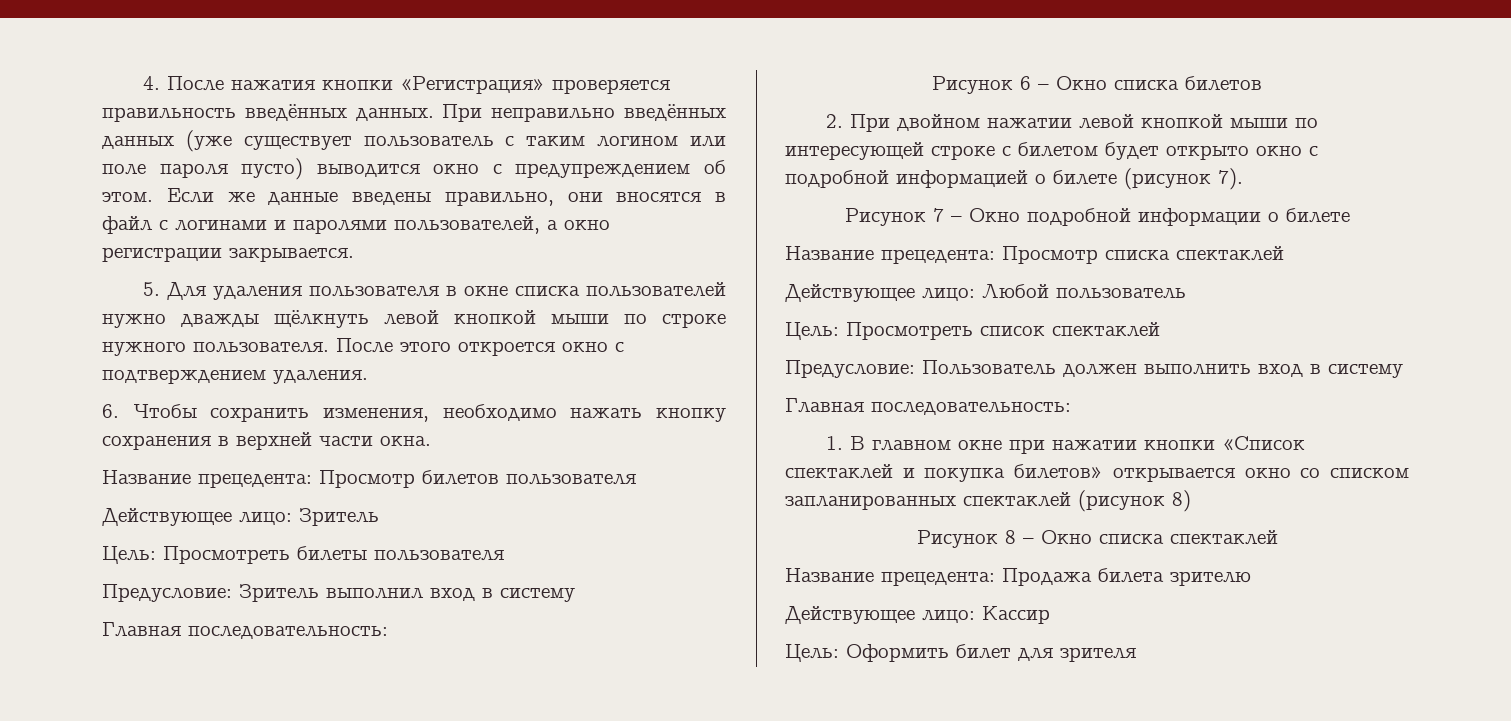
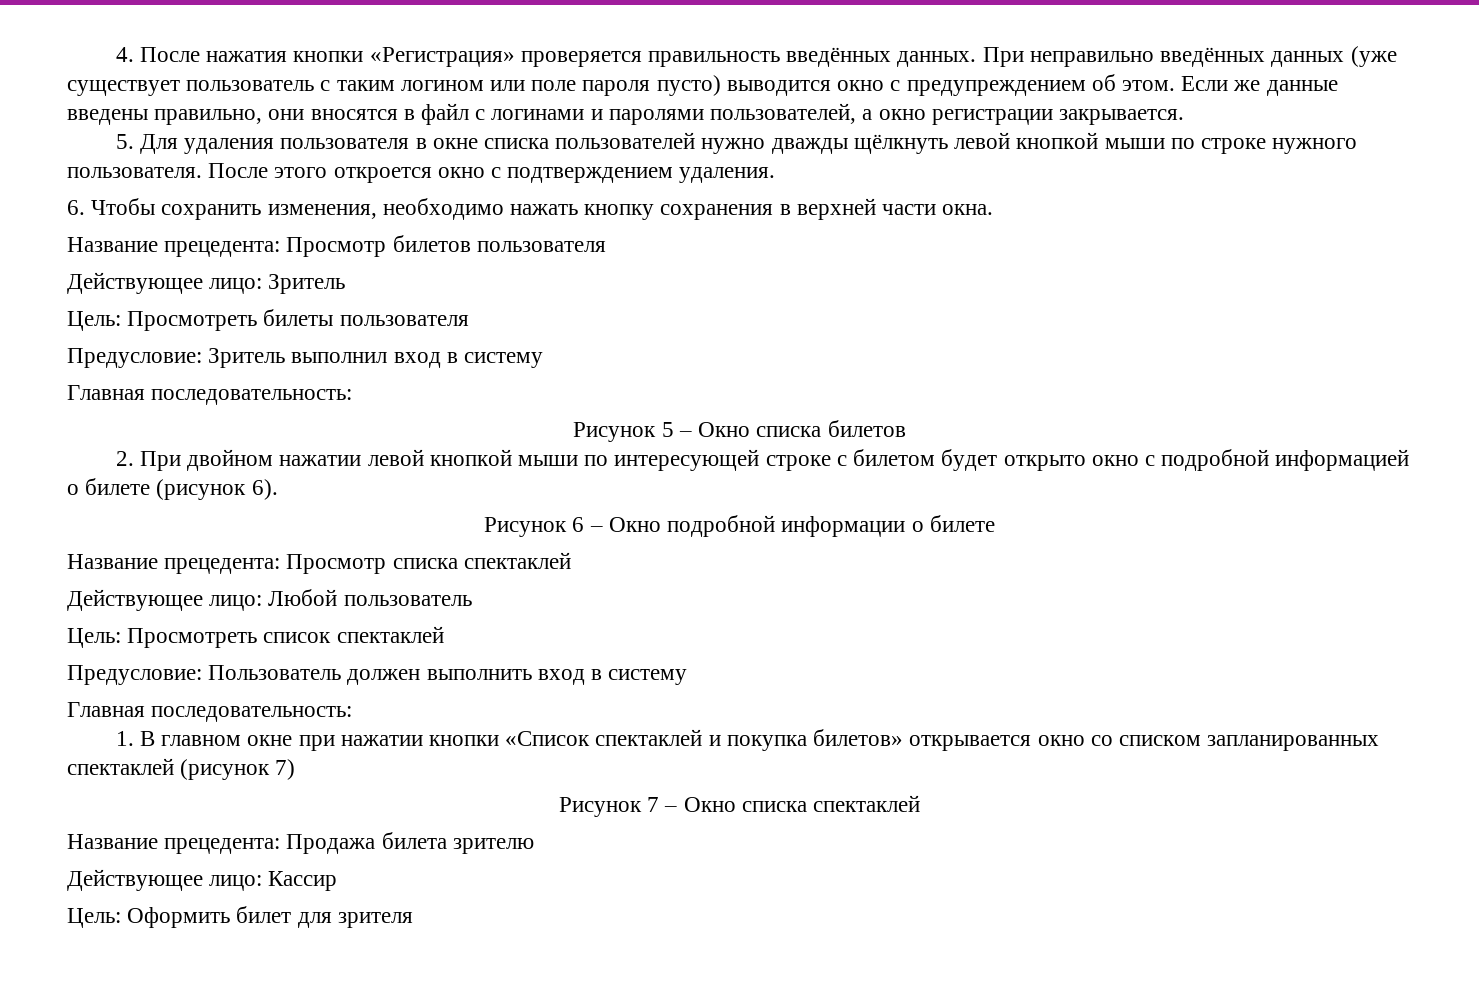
- Рисунок 6 – Окно списка билетов
+ Рисунок 5 – Окно списка билетов
- 2. При двойном нажатии левой кнопкой мыши по интересующей строке с билетом будет открыто окно с подробной информацией о билете (рисунок 7).
- Рисунок 7 – Окно подробной информации о билете
+ 2. При двойном нажатии левой кнопкой мыши по интересующей строке с билетом будет открыто окно с подробной информацией о билете (рисунок 6).
+ Рисунок 6 – Окно подробной информации о билете
- 1. В главном окне при нажатии кнопки «Список спектаклей и покупка билетов» открывается окно со списком запланированных спектаклей (рисунок 8)
- Рисунок 8 – Окно списка спектаклей
+ 1. В главном окне при нажатии кнопки «Список спектаклей и покупка билетов» открывается окно со списком запланированных спектаклей (рисунок 7)
+ Рисунок 7 – Окно списка спектаклей

